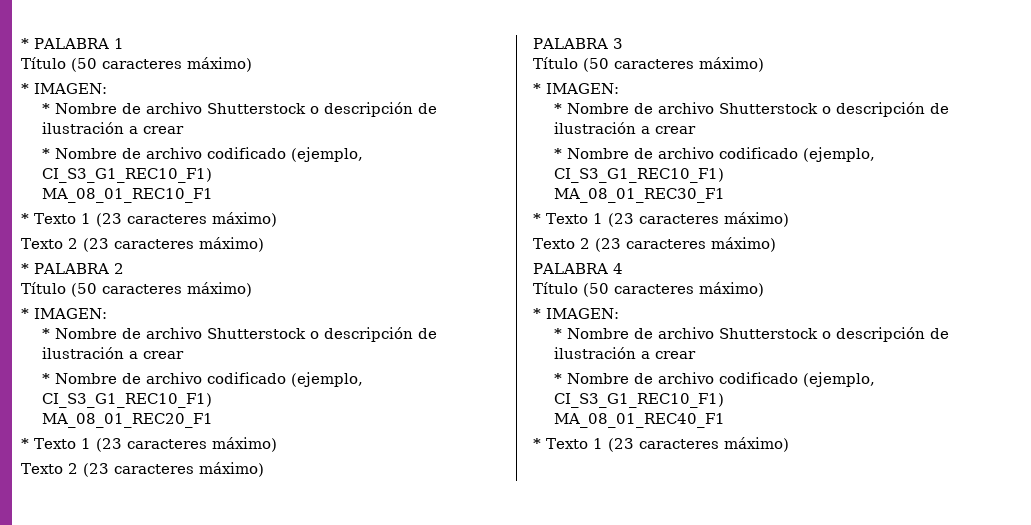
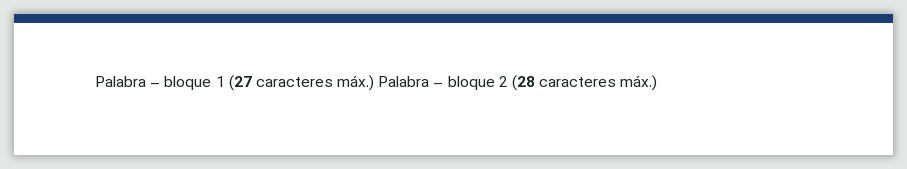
- * PALABRA 1
- Título (50 caracteres máximo)
- * IMAGEN:
- * Nombre de archivo Shutterstock o descripción de ilustración a crear
- * Nombre de archivo codificado (ejemplo, CI_S3_G1_REC10_F1)
- MA_08_01_REC10_F1
- * Texto 1 (23 caracteres máximo)
- Texto 2 (23 caracteres máximo)
- * PALABRA 2
- Título (50 caracteres máximo)
- * IMAGEN:
- * Nombre de archivo Shutterstock o descripción de ilustración a crear
- * Nombre de archivo codificado (ejemplo, CI_S3_G1_REC10_F1)
- MA_08_01_REC20_F1
- * Texto 1 (23 caracteres máximo)
- Texto 2 (23 caracteres máximo)
- PALABRA 3
- Título (50 caracteres máximo)
- * IMAGEN:
- * Nombre de archivo Shutterstock o descripción de ilustración a crear
- * Nombre de archivo codificado (ejemplo, CI_S3_G1_REC10_F1)
- MA_08_01_REC30_F1
- * Texto 1 (23 caracteres máximo)
- Texto 2 (23 caracteres máximo)
- PALABRA 4
- Título (50 caracteres máximo)
- * IMAGEN:
- * Nombre de archivo Shutterstock o descripción de ilustración a crear
- * Nombre de archivo codificado (ejemplo, CI_S3_G1_REC10_F1)
- MA_08_01_REC40_F1
- * Texto 1 (23 caracteres máximo)
+ Palabra – bloque 1 (27 caracteres máx.) Palabra – bloque 2 (28 caracteres máx.)

